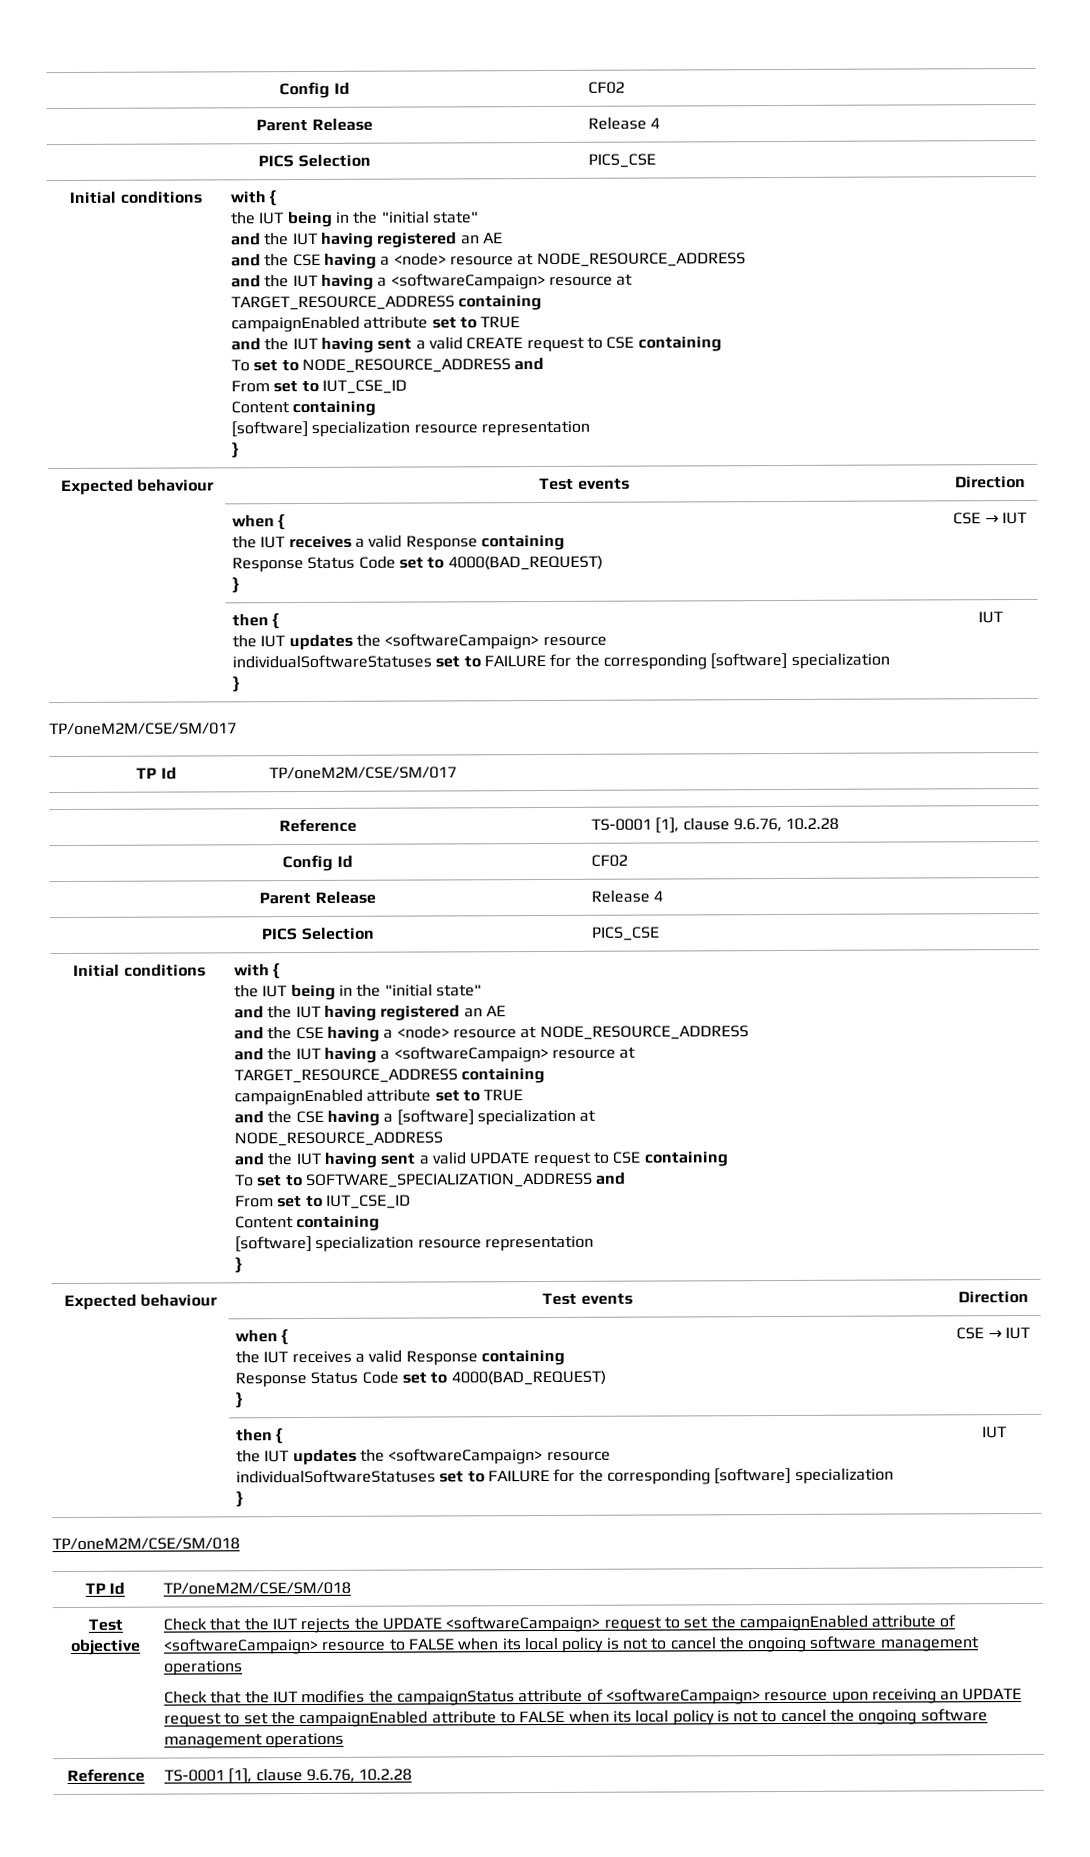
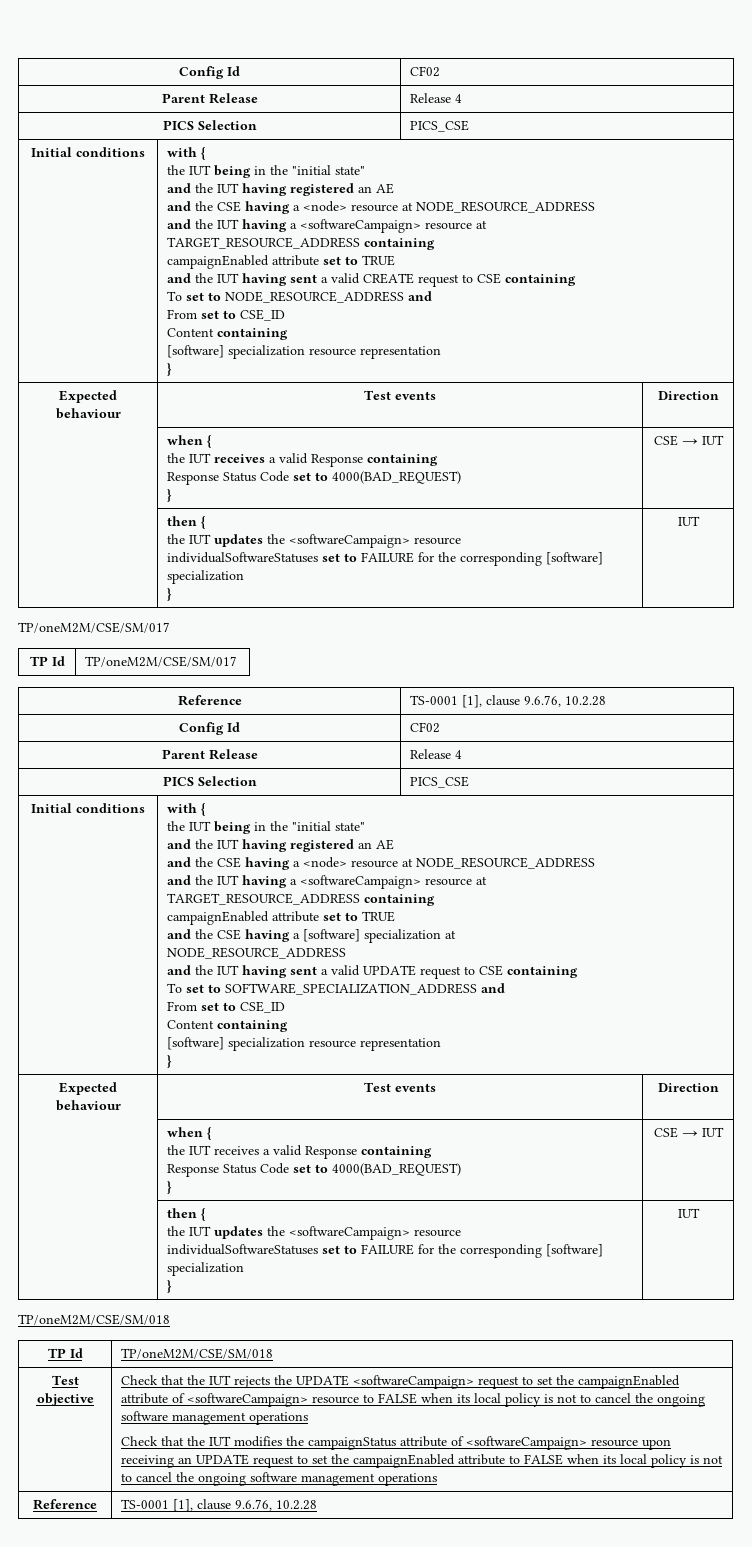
  To set to NODE_RESOURCE_ADDRESS and
- From set to IUT_CSE_ID
+ From set to CSE_ID
  To set to SOFTWARE_SPECIALIZATION_ADDRESS and
- From set to IUT_CSE_ID
+ From set to CSE_ID

